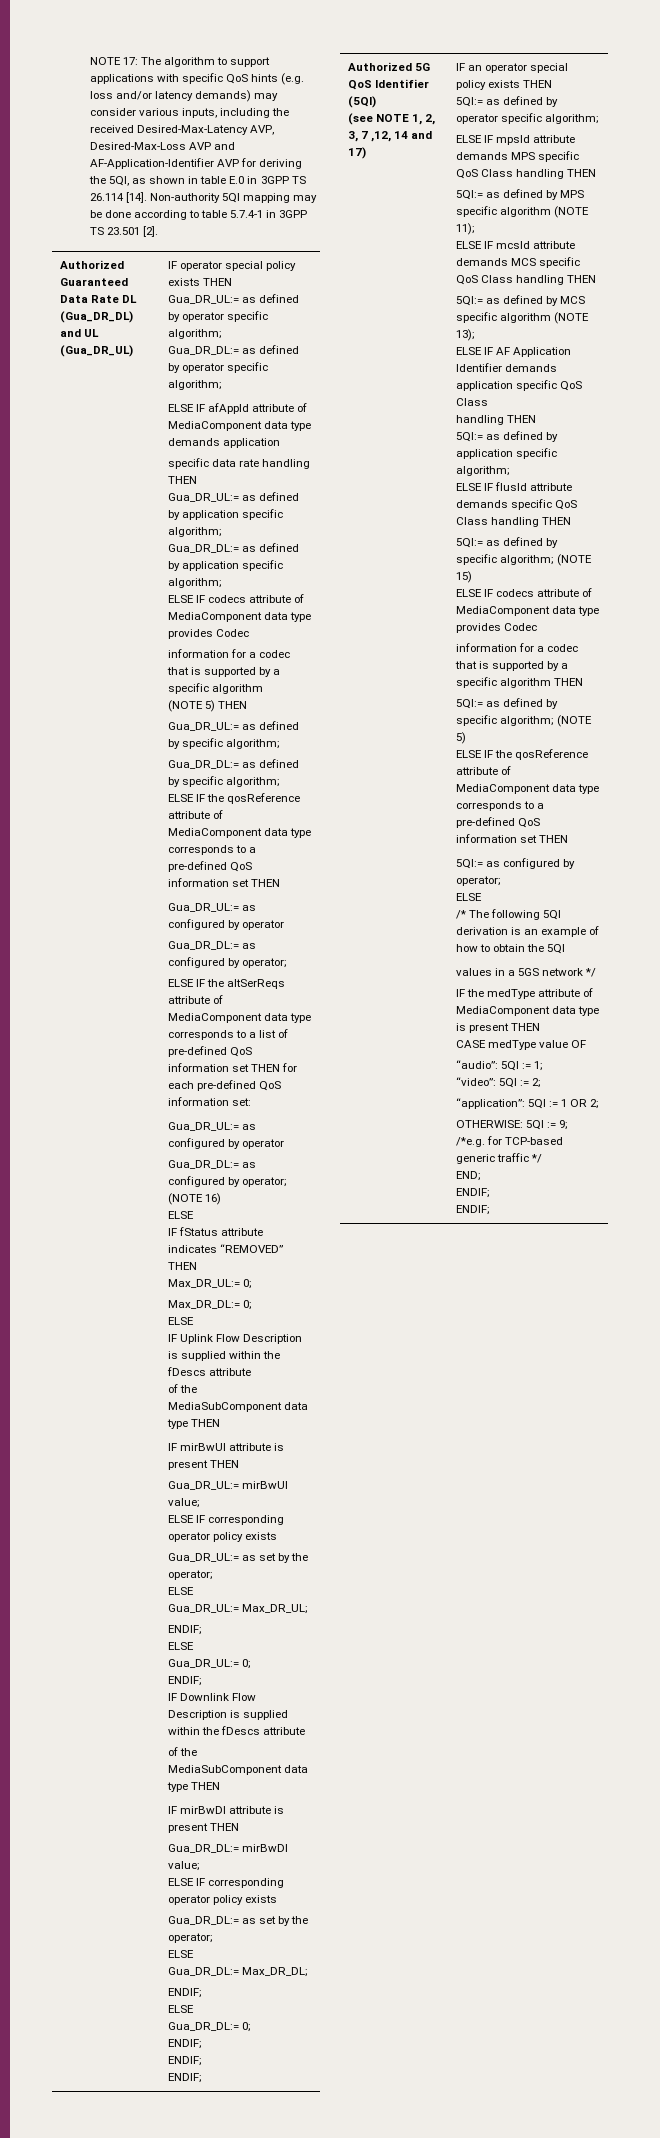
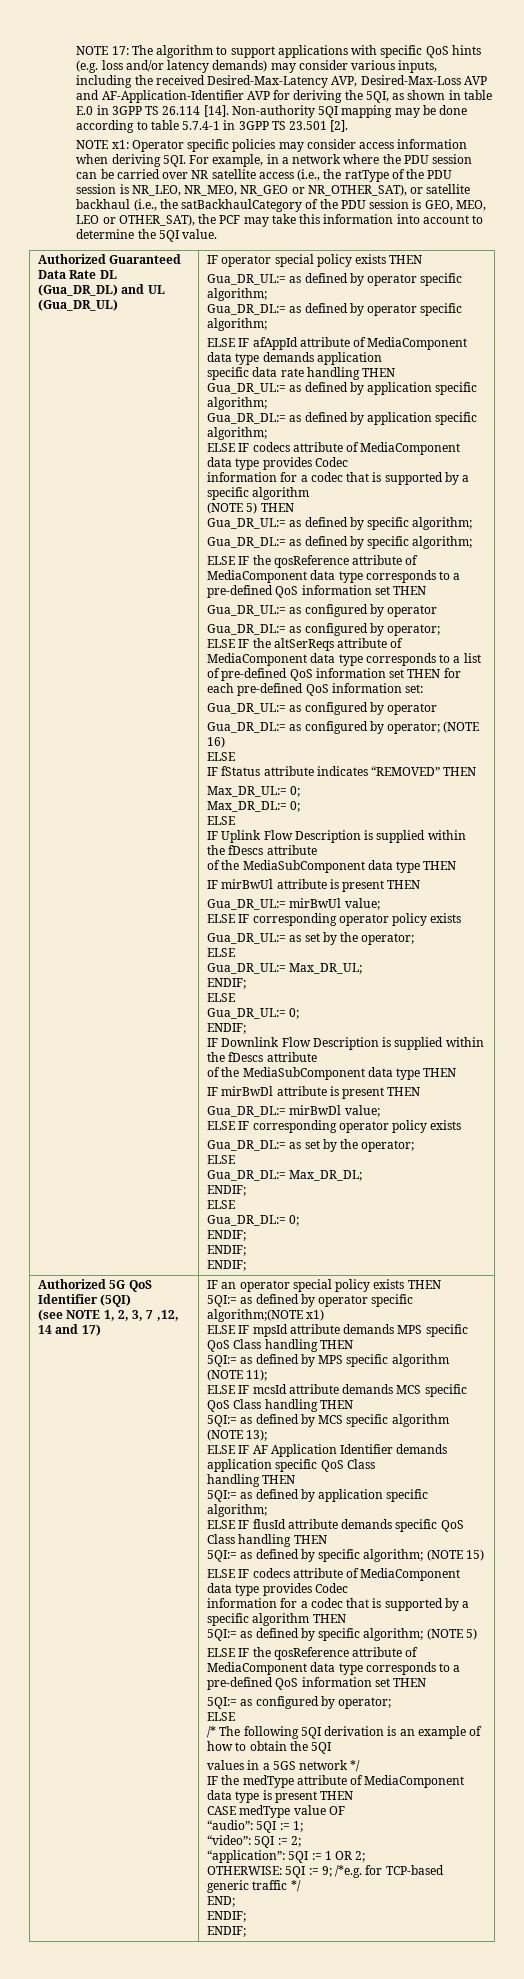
+ NOTE x1: Operator specific policies may consider access information when deriving 5QI. For example, in a network where the PDU session can be carried over NR satellite access (i.e., the ratType of the PDU session is NR_LEO, NR_MEO, NR_GEO or NR_OTHER_SAT), or satellite backhaul (i.e., the satBackhaulCategory of the PDU session is GEO, MEO, LEO or OTHER_SAT), the PCF may take this information into account to determine the 5QI value.
- 5QI:= as defined by operator specific algorithm;
+ 5QI:= as defined by operator specific algorithm;(NOTE x1)

